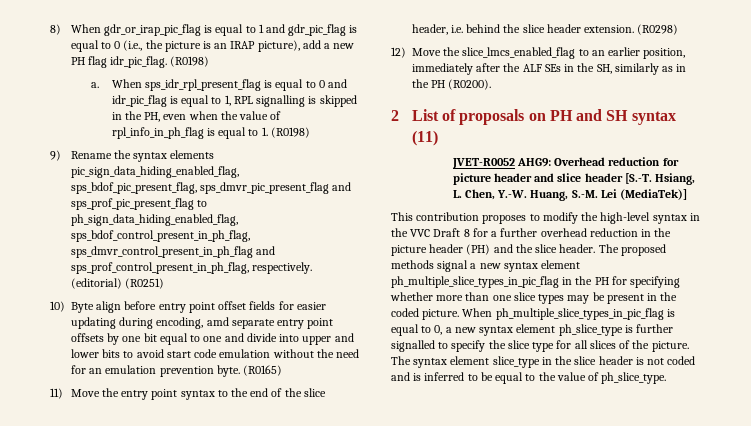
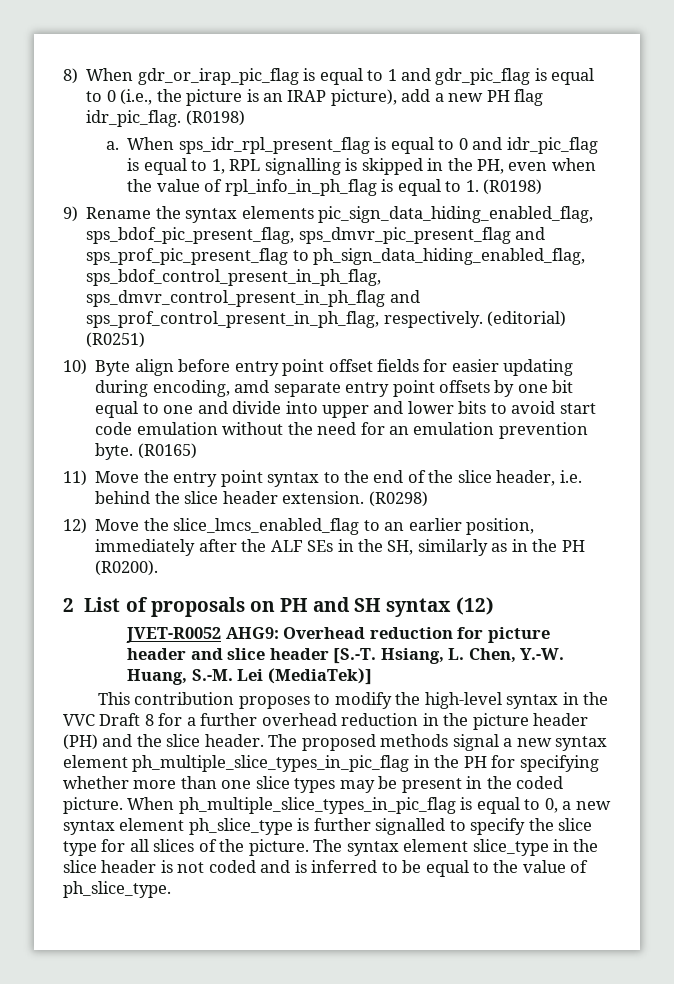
- 2 List of proposals on PH and SH syntax (11)
+ 2 List of proposals on PH and SH syntax (12)

